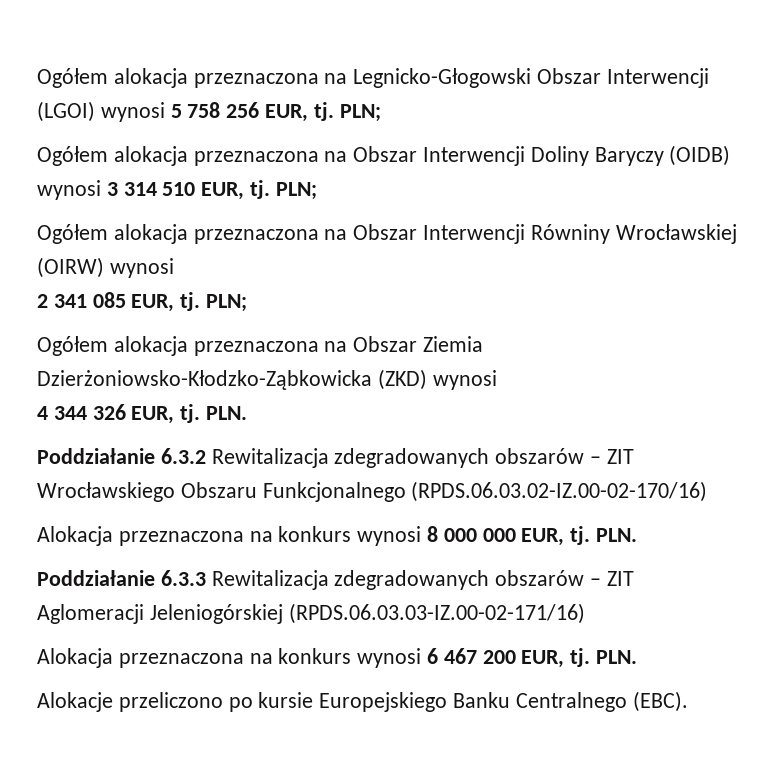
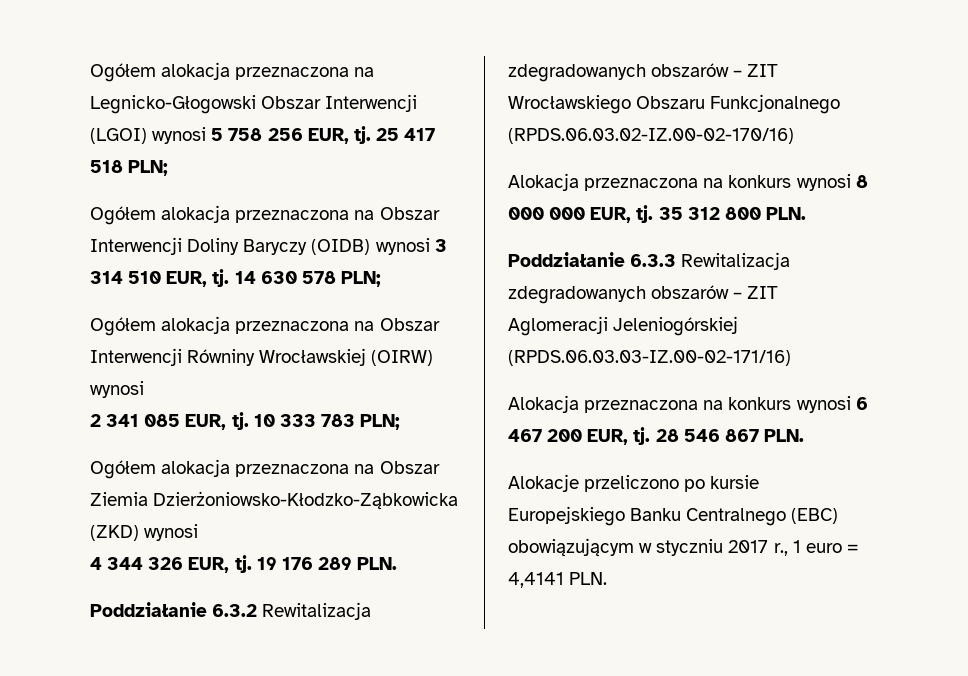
- Ogółem alokacja przeznaczona na Legnicko-Głogowski Obszar Interwencji (LGOI) wynosi 5 758 256 EUR, tj. PLN;
+ Ogółem alokacja przeznaczona na Legnicko-Głogowski Obszar Interwencji (LGOI) wynosi 5 758 256 EUR, tj. 25 417 518 PLN;
- Ogółem alokacja przeznaczona na Obszar Interwencji Doliny Baryczy (OIDB) wynosi 3 314 510 EUR, tj. PLN;
+ Ogółem alokacja przeznaczona na Obszar Interwencji Doliny Baryczy (OIDB) wynosi 3 314 510 EUR, tj. 14 630 578 PLN;
- 2 341 085 EUR, tj. PLN;
+ 2 341 085 EUR, tj. 10 333 783 PLN;
- 4 344 326 EUR, tj. PLN.
+ 4 344 326 EUR, tj. 19 176 289 PLN.
- Alokacja przeznaczona na konkurs wynosi 8 000 000 EUR, tj. PLN.
+ Alokacja przeznaczona na konkurs wynosi 8 000 000 EUR, tj. 35 312 800 PLN.
- Alokacja przeznaczona na konkurs wynosi 6 467 200 EUR, tj. PLN.
+ Alokacja przeznaczona na konkurs wynosi 6 467 200 EUR, tj. 28 546 867 PLN.
- Alokacje przeliczono po kursie Europejskiego Banku Centralnego (EBC).
+ Alokacje przeliczono po kursie Europejskiego Banku Centralnego (EBC) obowiązującym w styczniu 2017 r., 1 euro = 4,4141 PLN.

